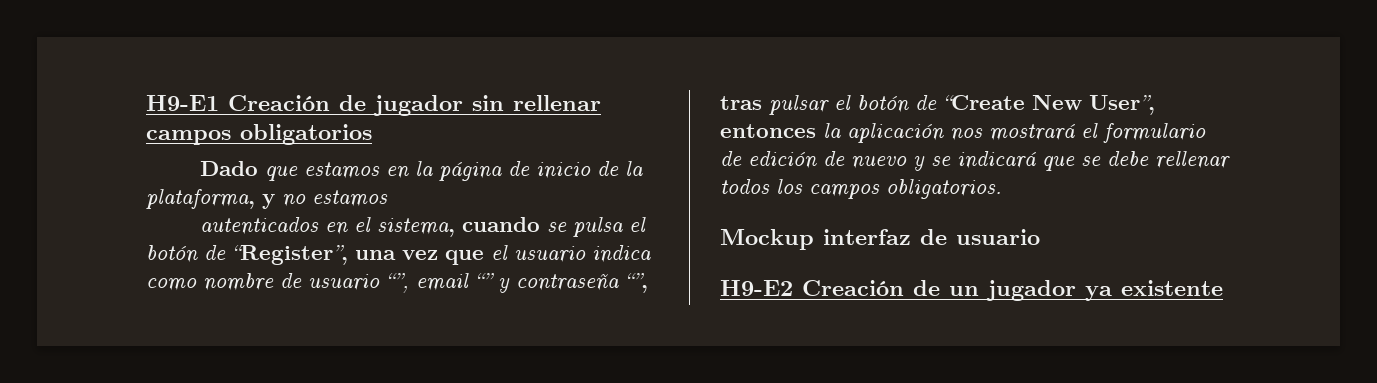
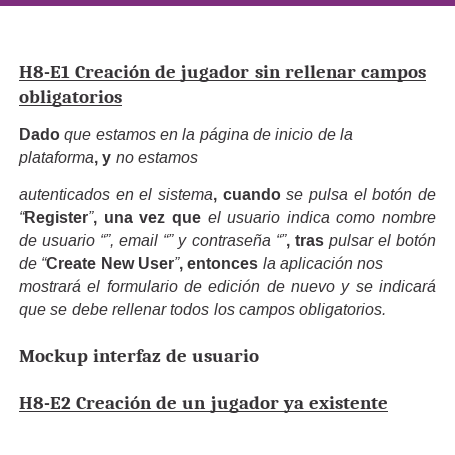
- H9-E1 Creación de jugador sin rellenar campos obligatorios
+ H8-E1 Creación de jugador sin rellenar campos obligatorios
- H9-E2 Creación de un jugador ya existente
+ H8-E2 Creación de un jugador ya existente

